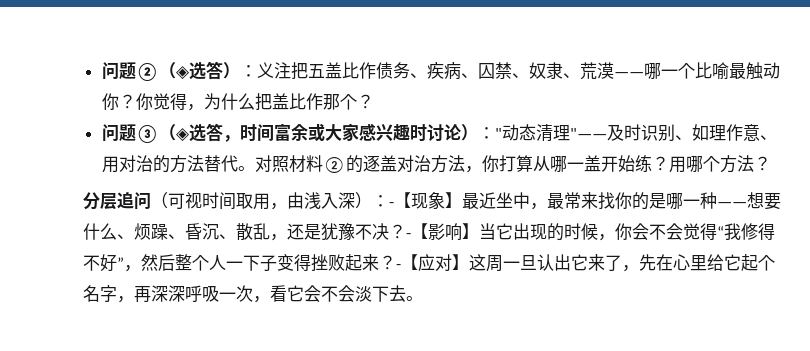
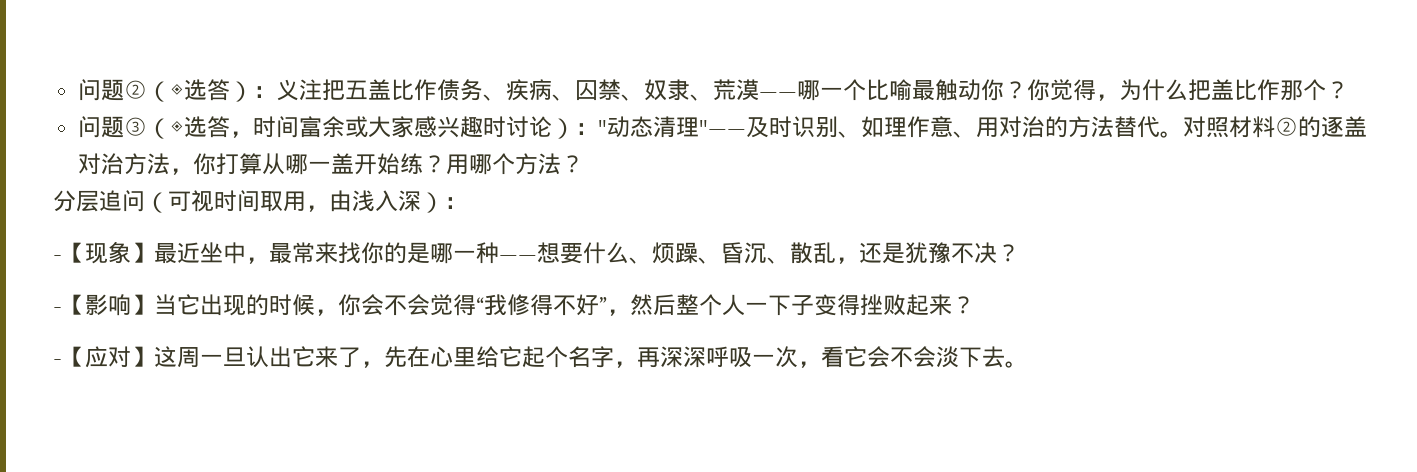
- 分层追问（可视时间取用，由浅入深）：-【现象】最近坐中，最常来找你的是哪一种——想要什么、烦躁、昏沉、散乱，还是犹豫不决？-【影响】当它出现的时候，你会不会觉得“我修得不好”，然后整个人一下子变得挫败起来？-【应对】这周一旦认出它来了，先在心里给它起个名字，再深深呼吸一次，看它会不会淡下去。
+ 分层追问（可视时间取用，由浅入深）：
+ -【现象】最近坐中，最常来找你的是哪一种——想要什么、烦躁、昏沉、散乱，还是犹豫不决？
+ -【影响】当它出现的时候，你会不会觉得“我修得不好”，然后整个人一下子变得挫败起来？
+ -【应对】这周一旦认出它来了，先在心里给它起个名字，再深深呼吸一次，看它会不会淡下去。

